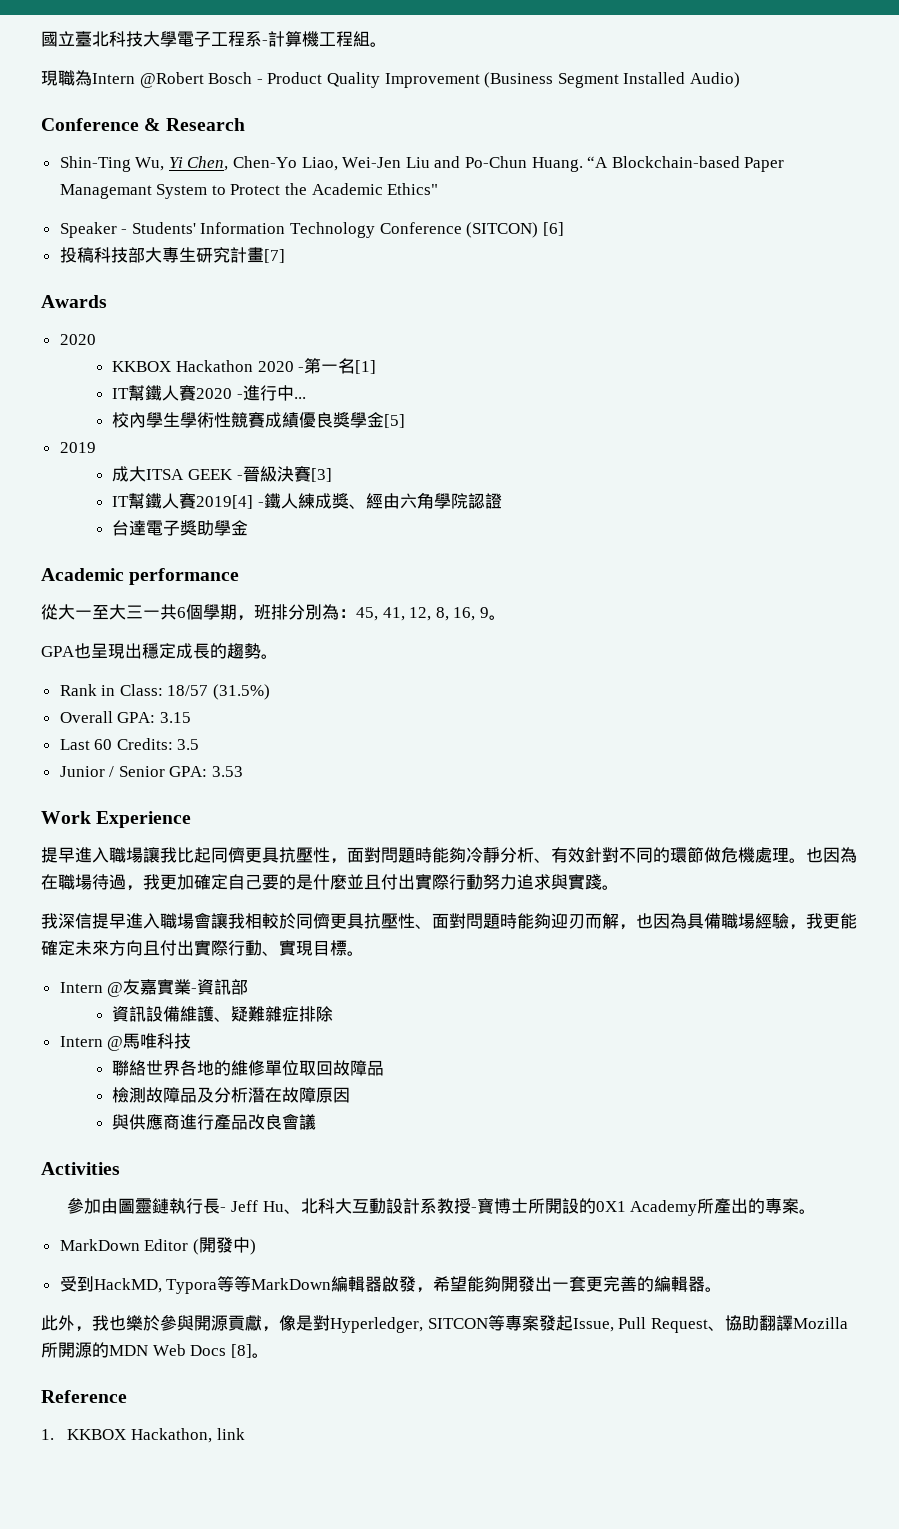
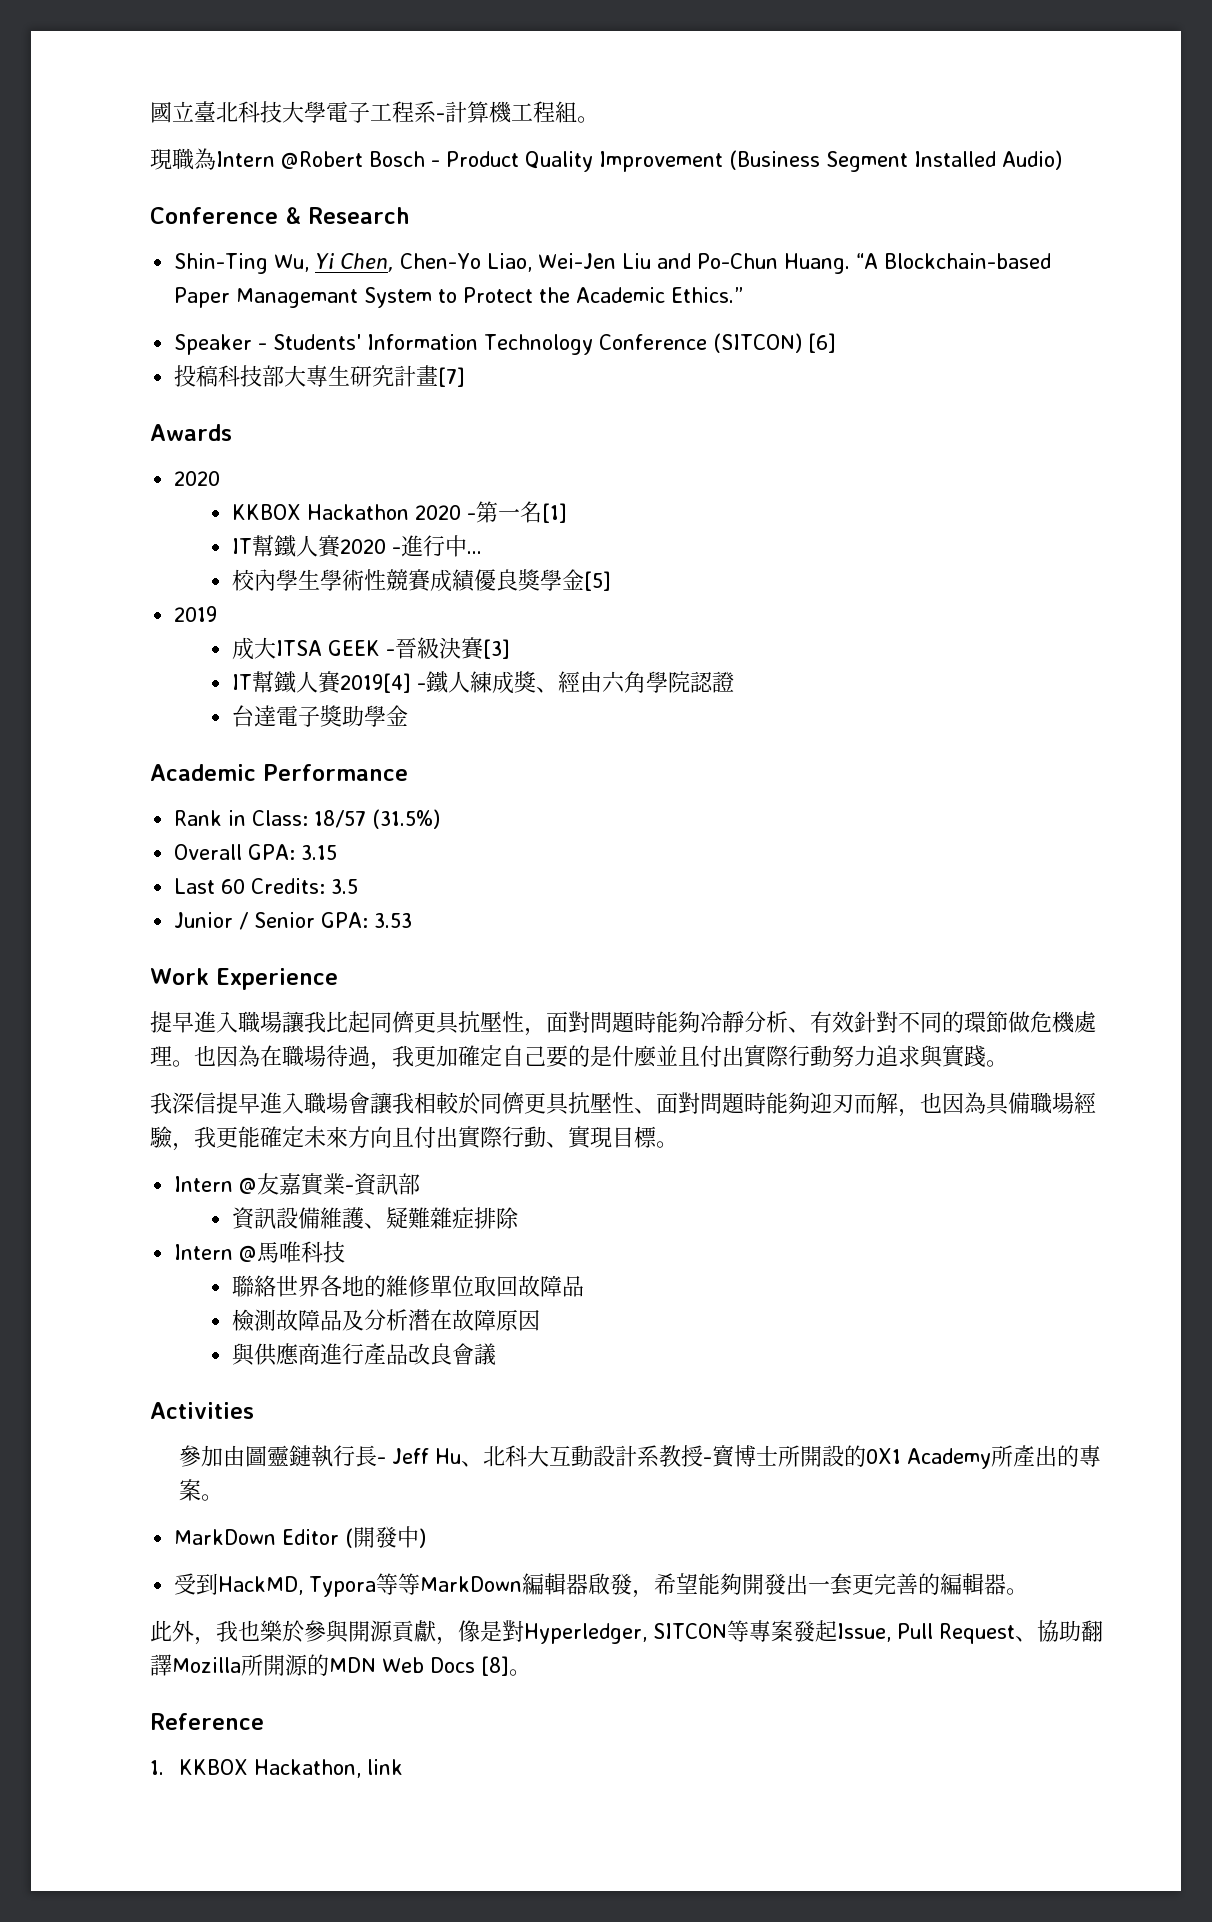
- “A Blockchain-based Paper Managemant System to Protect the Academic Ethics"
+ “A Blockchain-based Paper Managemant System to Protect the Academic Ethics.”
- Academic performance
- 從大一至大三一共6個學期，班排分別為：45, 41, 12, 8, 16, 9。
- GPA也呈現出穩定成長的趨勢。
+ Academic Performance

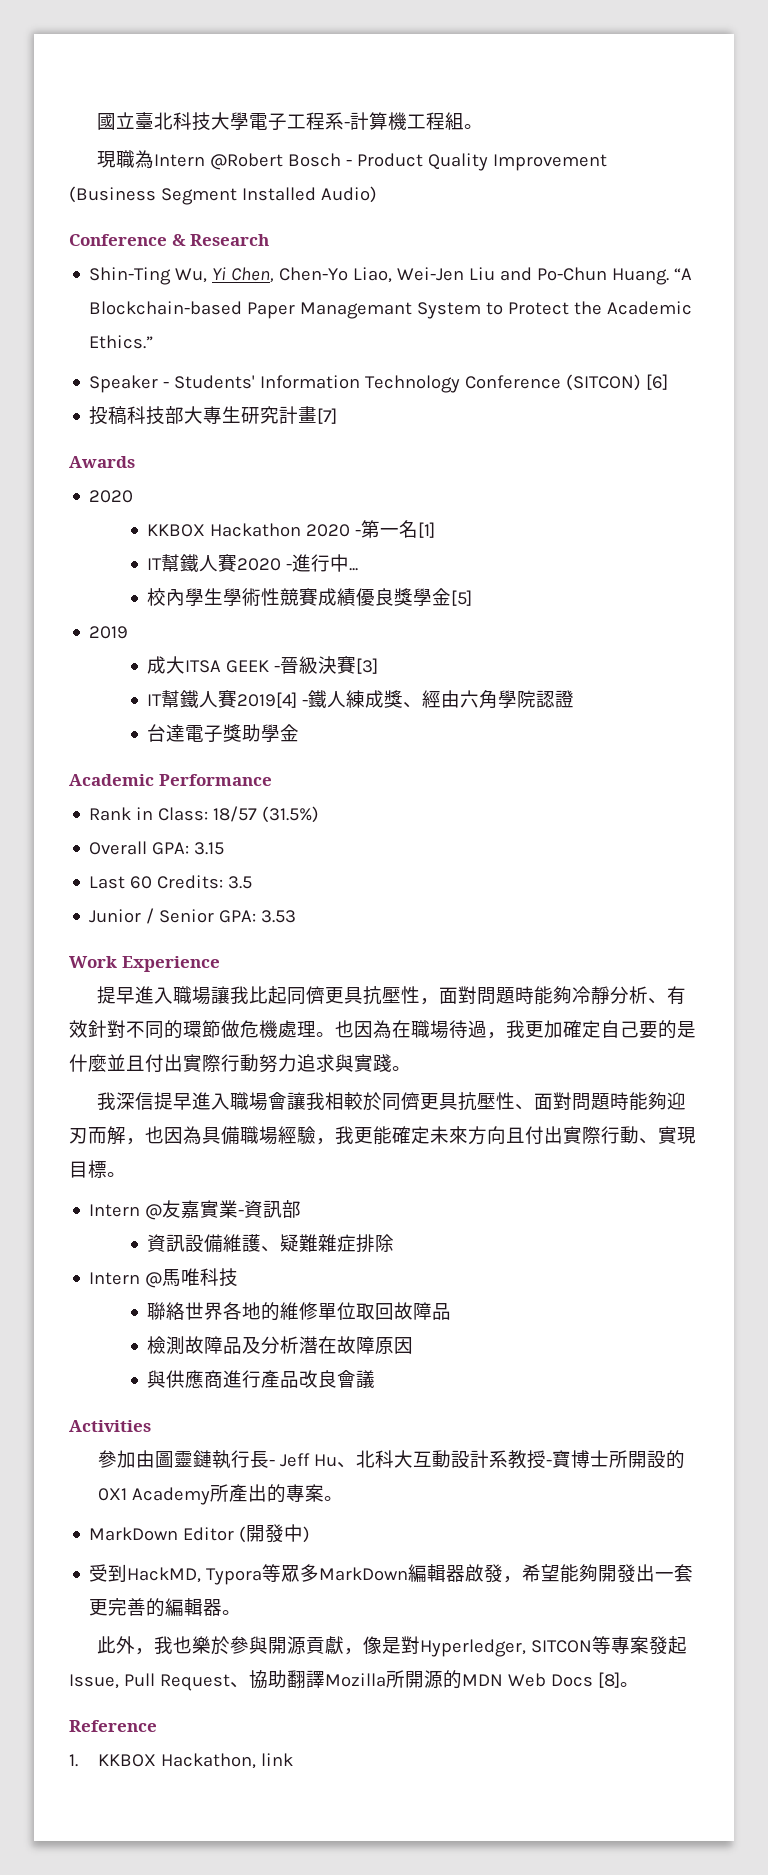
- 受到HackMD, Typora等等MarkDown編輯器啟發，希望能夠開發出一套更完善的編輯器。
+ 受到HackMD, Typora等眾多MarkDown編輯器啟發，希望能夠開發出一套更完善的編輯器。

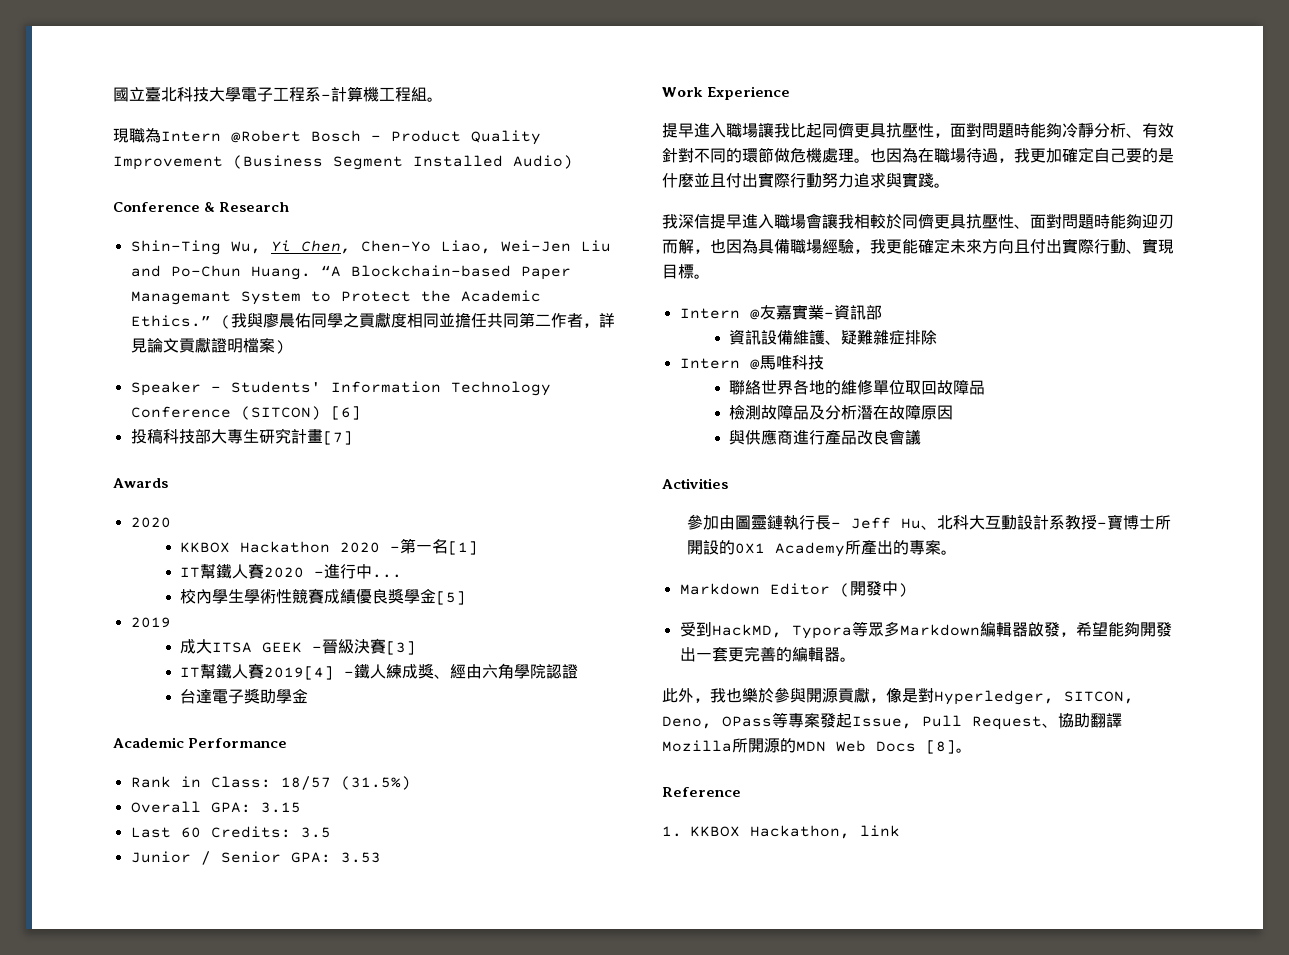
+ (我與廖晨佑同學之貢獻度相同並擔任共同第二作者，詳見論文貢獻證明檔案)
- MarkDown Editor (開發中)
+ Markdown Editor (開發中)
- 受到HackMD, Typora等眾多MarkDown編輯器啟發，希望能夠開發出一套更完善的編輯器。
+ 受到HackMD, Typora等眾多Markdown編輯器啟發，希望能夠開發出一套更完善的編輯器。
- 此外，我也樂於參與開源貢獻，像是對Hyperledger, SITCON等專案發起Issue, Pull Request、協助翻譯Mozilla所開源的MDN Web Docs [8]。
+ 此外，我也樂於參與開源貢獻，像是對Hyperledger, SITCON, Deno, OPass等專案發起Issue, Pull Request、協助翻譯Mozilla所開源的MDN Web Docs [8]。

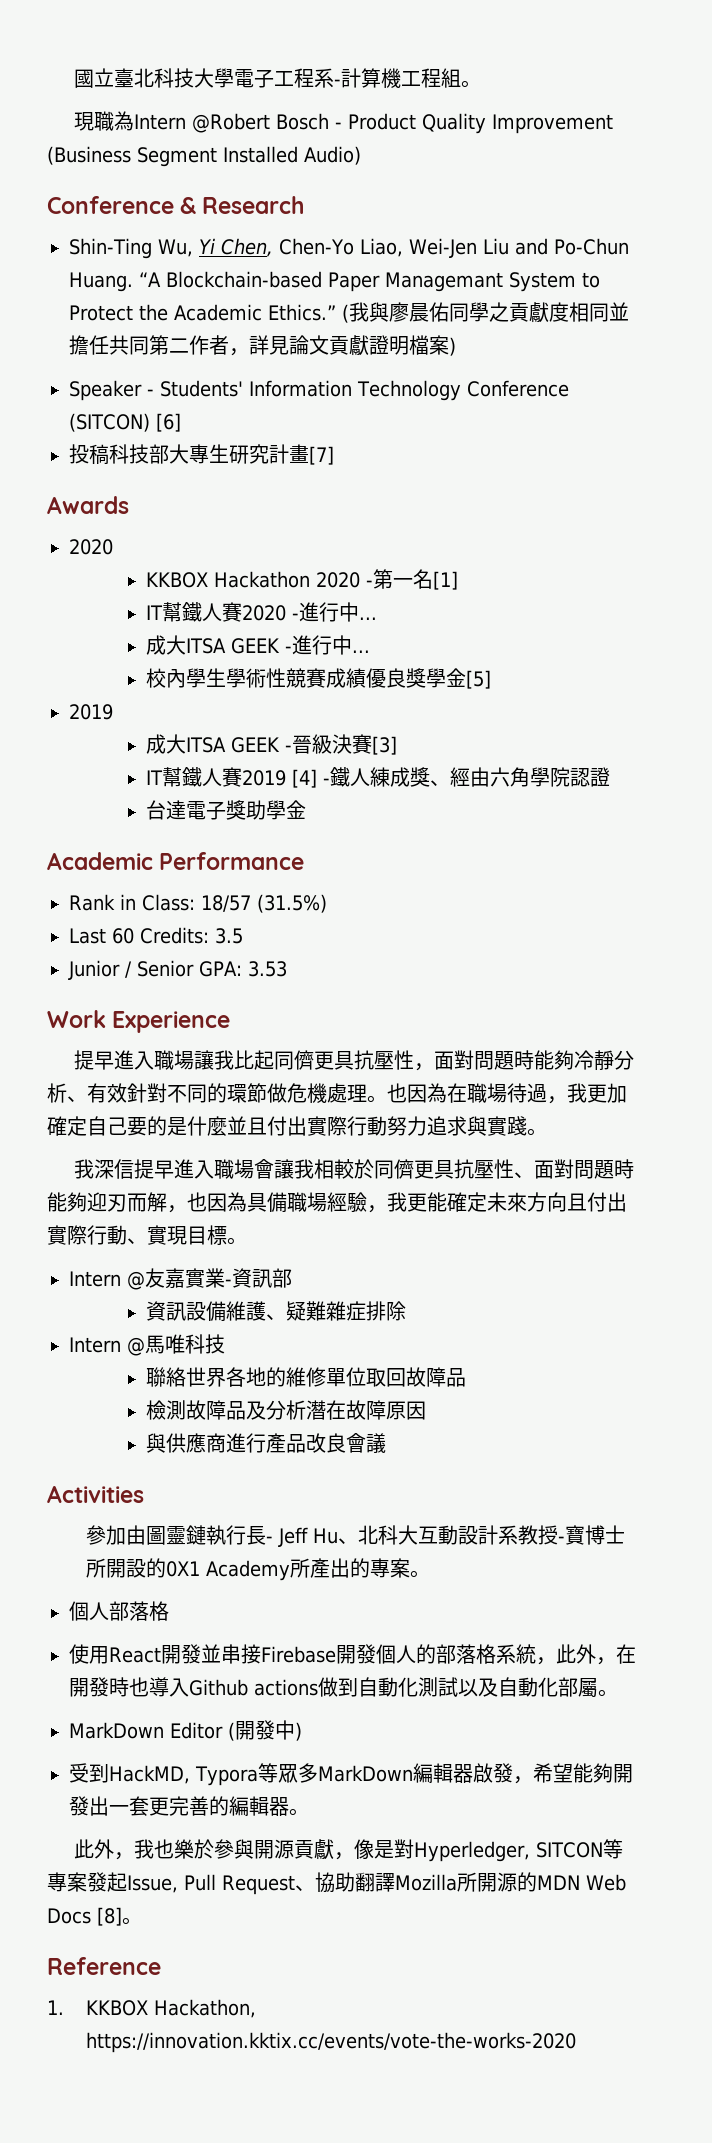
+ 成大ITSA GEEK -進行中...
- IT幫鐵人賽2019[4] -鐵人練成獎、經由六角學院認證
+ IT幫鐵人賽2019 [4] -鐵人練成獎、經由六角學院認證
- Overall GPA: 3.15
- Markdown Editor (開發中)
+ 個人部落格
+ 使用React開發並串接Firebase開發個人的部落格系統，此外，在開發時也導入Github actions做到自動化測試以及自動化部屬。
+ MarkDown Editor (開發中)
- 受到HackMD, Typora等眾多Markdown編輯器啟發，希望能夠開發出一套更完善的編輯器。
+ 受到HackMD, Typora等眾多MarkDown編輯器啟發，希望能夠開發出一套更完善的編輯器。
- 此外，我也樂於參與開源貢獻，像是對Hyperledger, SITCON, Deno, OPass等專案發起Issue, Pull Request、協助翻譯Mozilla所開源的MDN Web Docs [8]。
+ 此外，我也樂於參與開源貢獻，像是對Hyperledger, SITCON等專案發起Issue, Pull Request、協助翻譯Mozilla所開源的MDN Web Docs [8]。
- 1. KKBOX Hackathon, link
+ 1. KKBOX Hackathon, https://innovation.kktix.cc/events/vote-the-works-2020

